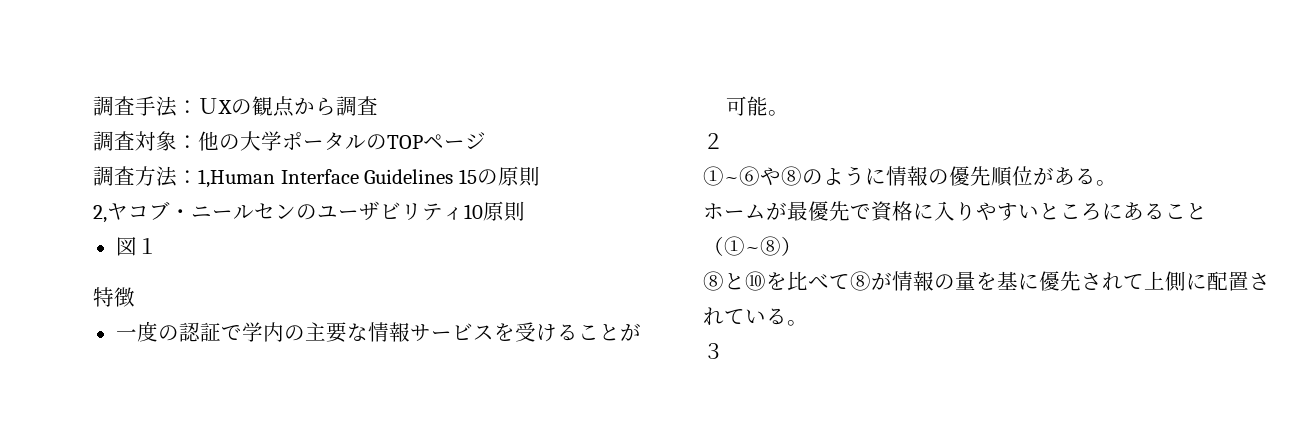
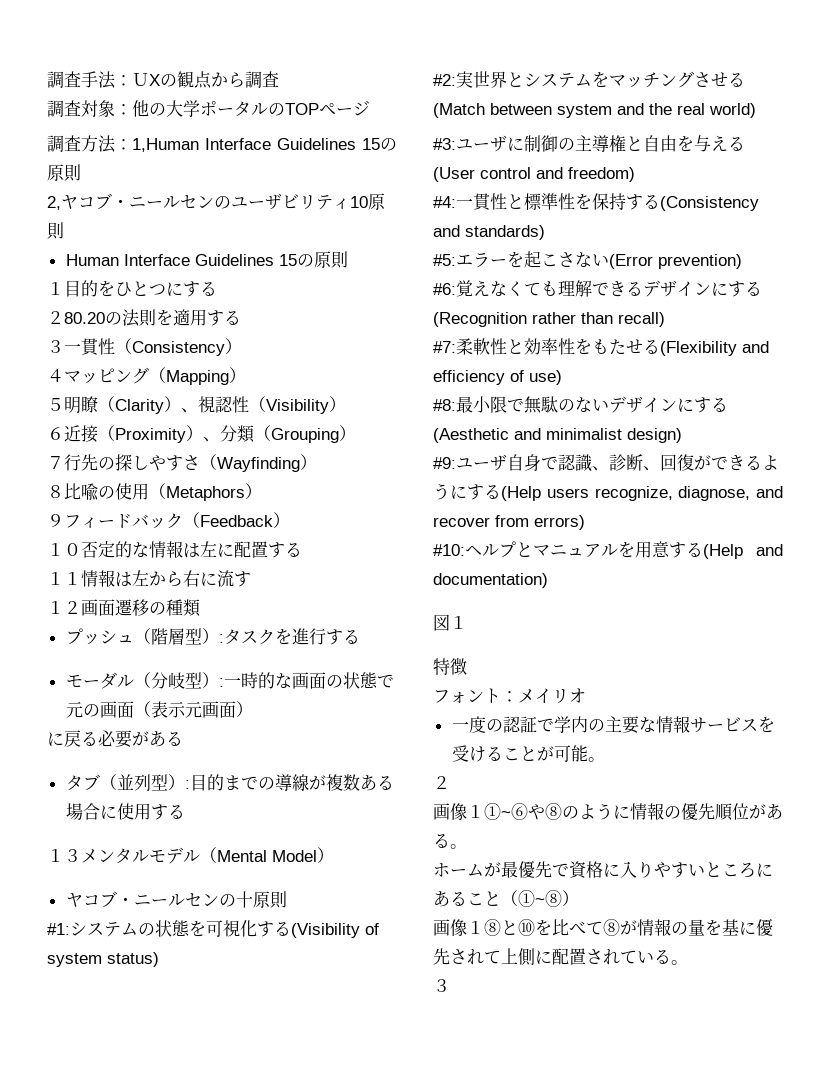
+ Human Interface Guidelines 15の原則
+ １目的をひとつにする
+ ２80.20の法則を適用する
+ ３一貫性（Consistency）
+ ４マッピング（Mapping）
+ ５明瞭（Clarity）、視認性（Visibility）
+ ６近接（Proximity）、分類（Grouping）
+ ７行先の探しやすさ（Wayfinding）
+ ８比喩の使用（Metaphors）
+ ９フィードバック（Feedback）
+ １０否定的な情報は左に配置する
+ １１情報は左から右に流す
+ １２画面遷移の種類
+ プッシュ（階層型）:タスクを進行する
+ モーダル（分岐型）:一時的な画面の状態で元の画面（表示元画面）
+ に戻る必要がある
+ タブ（並列型）:目的までの導線が複数ある場合に使用する
+ １３メンタルモデル（Mental Model）
+ ヤコブ・ニールセンの十原則
+ #1:システムの状態を可視化する(Visibility of system status)
+ #2:実世界とシステムをマッチングさせる(Match between system and the real world)
+ #3:ユーザに制御の主導権と自由を与える(User control and freedom)
+ #4:一貫性と標準性を保持する(Consistency and standards)
+ #5:エラーを起こさない(Error prevention)
+ #6:覚えなくても理解できるデザインにする(Recognition rather than recall)
+ #7:柔軟性と効率性をもたせる(Flexibility and efficiency of use)
+ #8:最小限で無駄のないデザインにする(Aesthetic and minimalist design)
+ #9:ユーザ自身で認識、診断、回復ができるようにする(Help users recognize, diagnose, and recover from errors)
+ #10:ヘルプとマニュアルを用意する(Help and documentation)
  図１
  特徴
+ フォント：メイリオ
- ①~⑥や⑧のように情報の優先順位がある。
+ 画像１①~⑥や⑧のように情報の優先順位がある。
- ⑧と⑩を比べて⑧が情報の量を基に優先されて上側に配置されている。
+ 画像１⑧と⑩を比べて⑧が情報の量を基に優先されて上側に配置されている。

